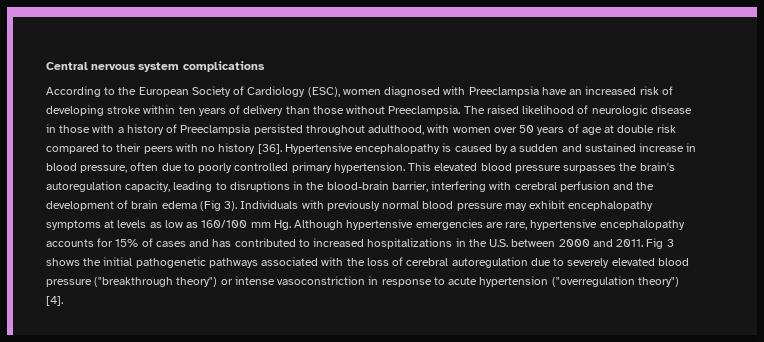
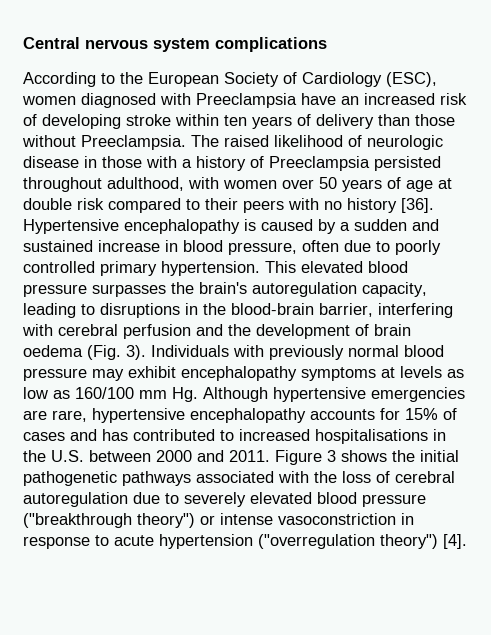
- This elevated blood pressure surpasses the brain's autoregulation capacity, leading to disruptions in the blood-brain barrier, interfering with cerebral perfusion and the development of brain edema (Fig 3).
+ This elevated blood pressure surpasses the brain's autoregulation capacity, leading to disruptions in the blood-brain barrier, interfering with cerebral perfusion and the development of brain oedema (Fig. 3).
- Individuals with previously normal blood pressure may exhibit encephalopathy symptoms at levels as low as 160/100 mm Hg. Although hypertensive emergencies are rare, hypertensive encephalopathy accounts for 15% of cases and has contributed to increased hospitalizations in the U.S. between 2000 and 2011.
+ Individuals with previously normal blood pressure may exhibit encephalopathy symptoms at levels as low as 160/100 mm Hg. Although hypertensive emergencies are rare, hypertensive encephalopathy accounts for 15% of cases and has contributed to increased hospitalisations in the U.S. between 2000 and 2011.
- Fig 3 shows the initial pathogenetic pathways associated with the loss of cerebral autoregulation due to severely elevated blood pressure ("breakthrough theory") or intense vasoconstriction in response to acute hypertension ("overregulation theory") [4].
+ Figure 3 shows the initial pathogenetic pathways associated with the loss of cerebral autoregulation due to severely elevated blood pressure ("breakthrough theory") or intense vasoconstriction in response to acute hypertension ("overregulation theory") [4].

